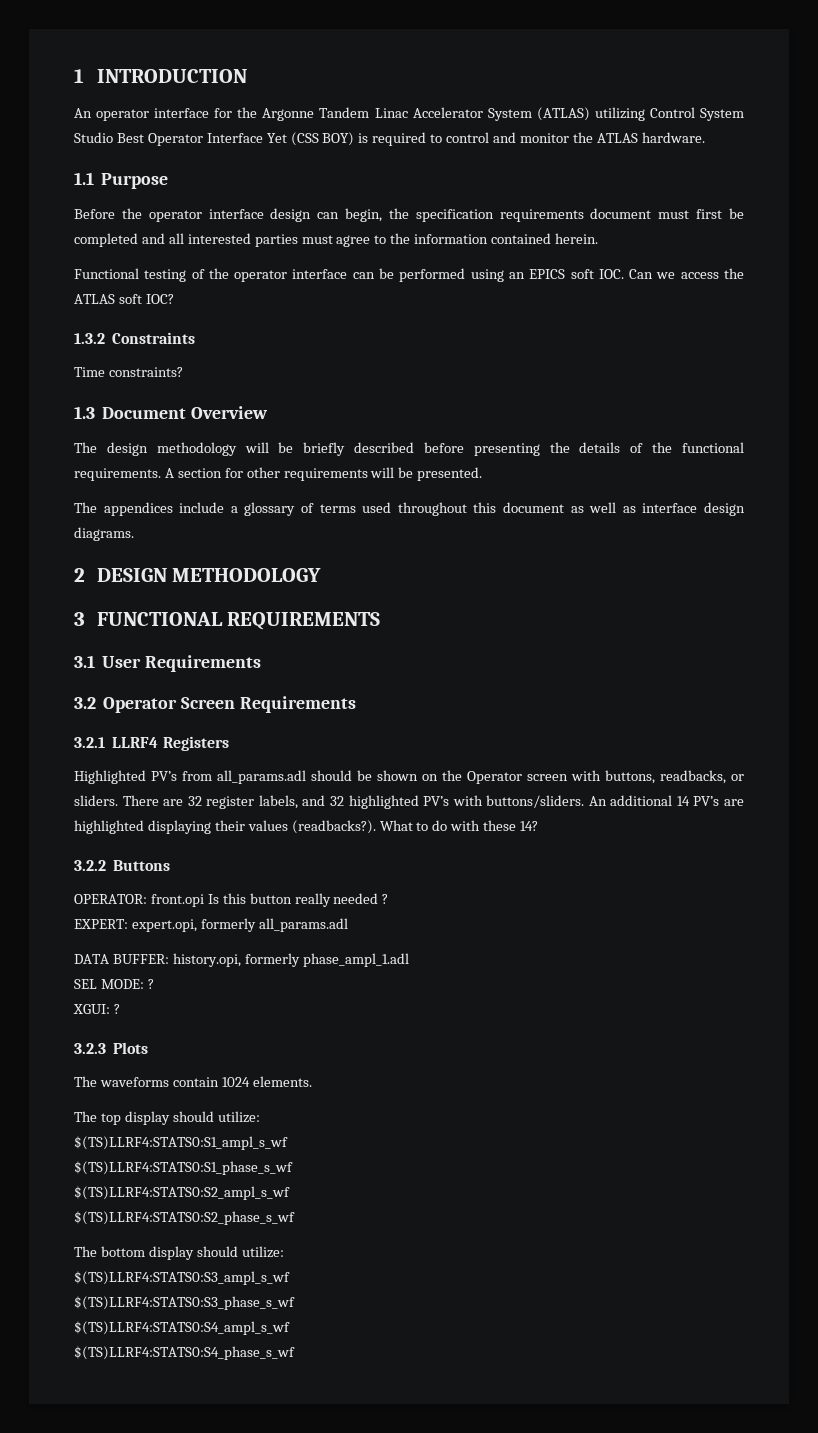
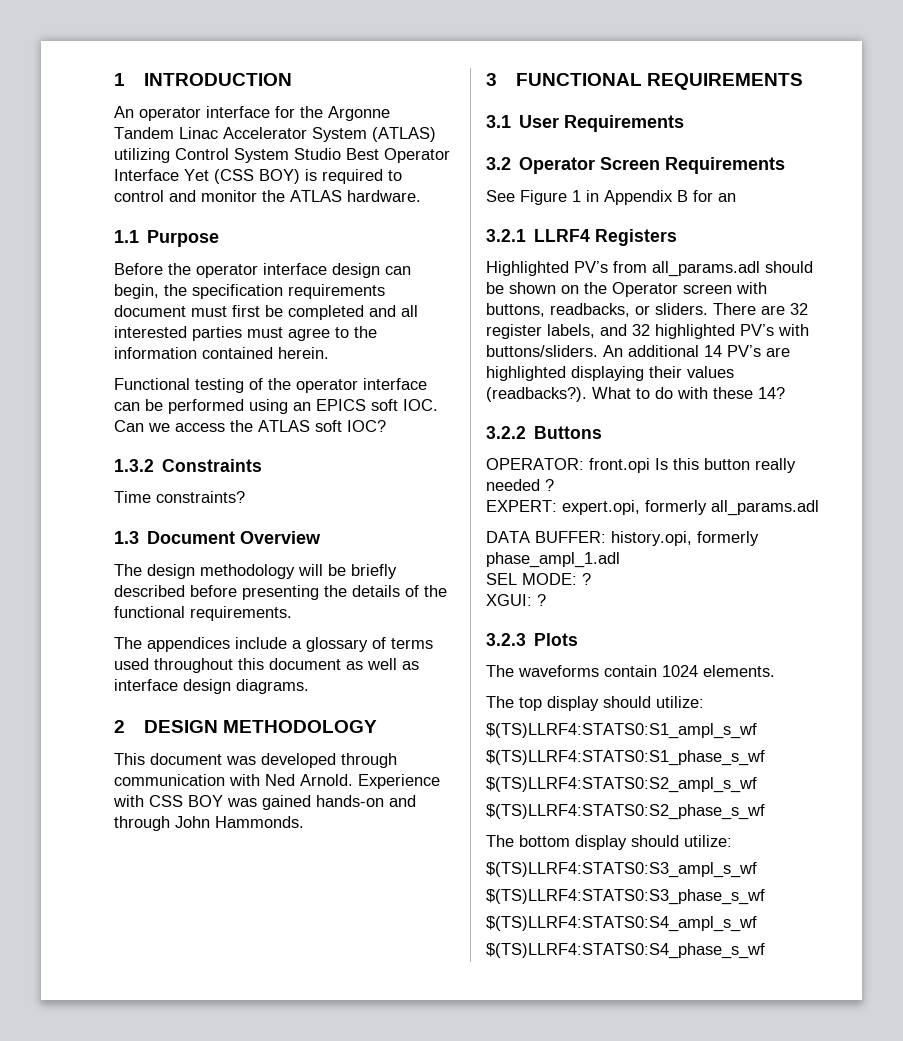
- A section for other requirements will be presented.
+ This document was developed through communication with Ned Arnold. Experience with CSS BOY was gained hands-on and through John Hammonds.
+ See Figure 1 in Appendix B for an

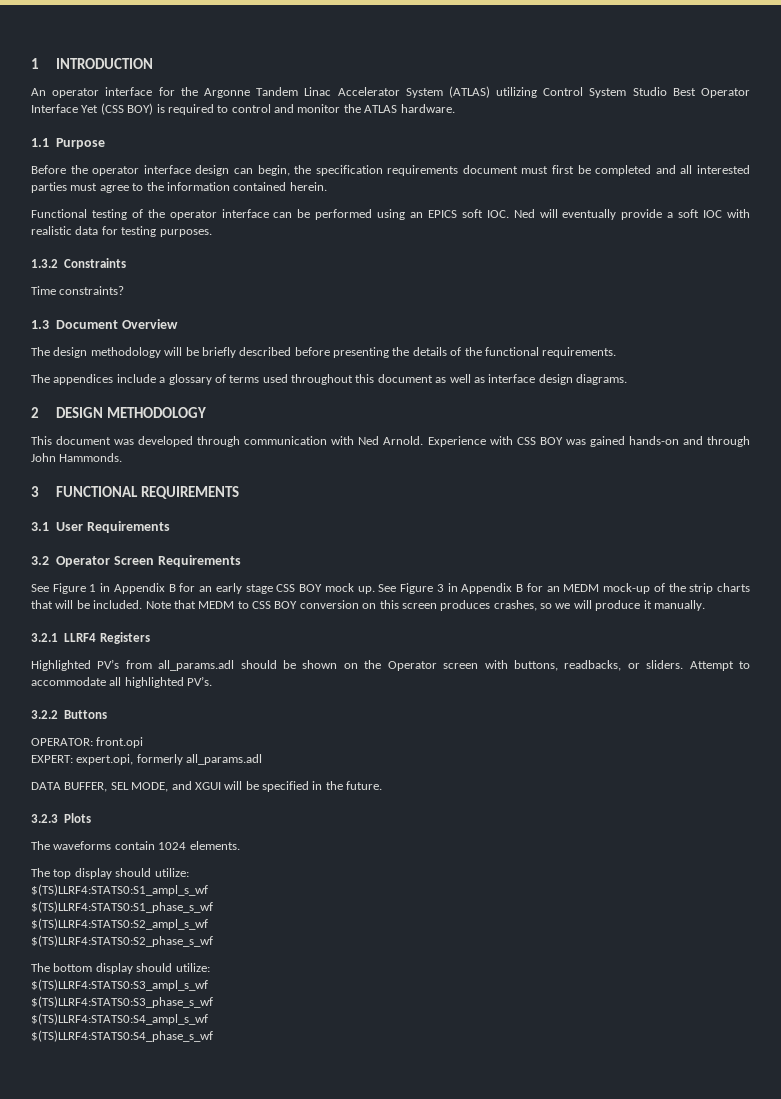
- Functional testing of the operator interface can be performed using an EPICS soft IOC. Can we access the ATLAS soft IOC?
+ Functional testing of the operator interface can be performed using an EPICS soft IOC. Ned will eventually provide a soft IOC with realistic data for testing purposes.
- See Figure 1 in Appendix B for an
+ See Figure 1 in Appendix B for an early stage CSS BOY mock up. See Figure 3 in Appendix B for an MEDM mock-up of the strip charts that will be included. Note that MEDM to CSS BOY conversion on this screen produces crashes, so we will produce it manually.
- There are 32 register labels, and 32 highlighted PV’s with buttons/sliders. An additional 14 PV’s are highlighted displaying their values (readbacks?). What to do with these 14?
+ Attempt to accommodate all highlighted PV’s.
  3.2.2 Buttons
- OPERATOR: front.opi Is this button really needed ?
+ OPERATOR: front.opi
- DATA BUFFER: history.opi, formerly phase_ampl_1.adl
- SEL MODE: ?
- XGUI: ?
+ DATA BUFFER, SEL MODE, and XGUI will be specified in the future.

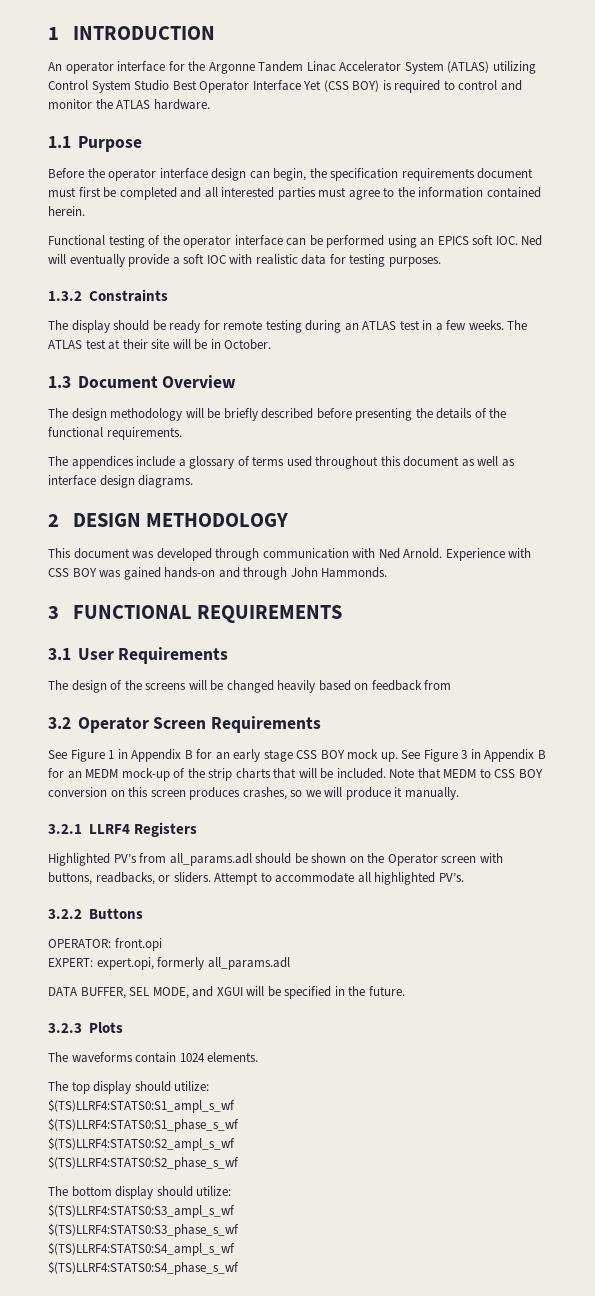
- Time constraints?
+ The display should be ready for remote testing during an ATLAS test in a few weeks. The ATLAS test at their site will be in October.
+ The design of the screens will be changed heavily based on feedback from

